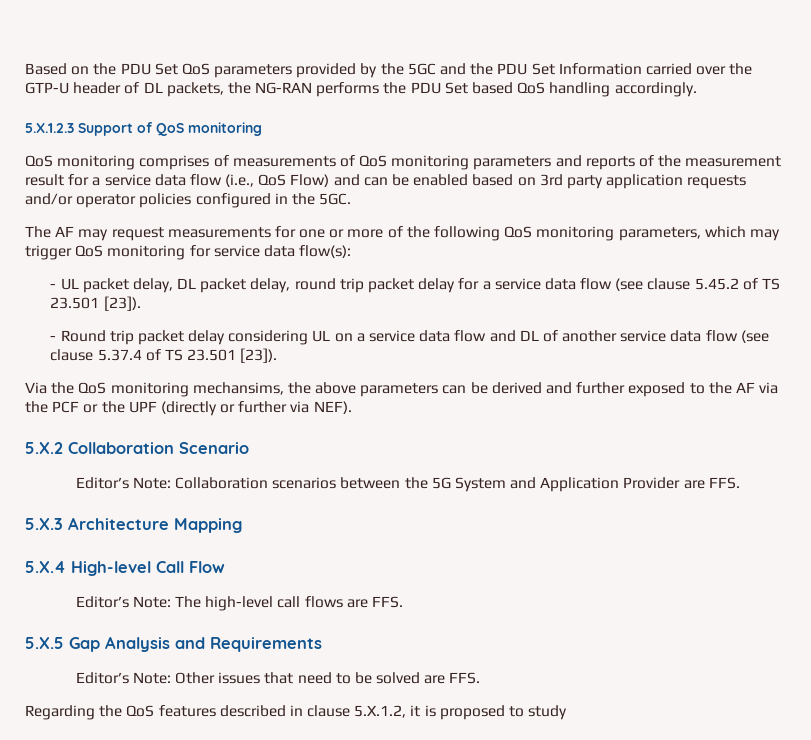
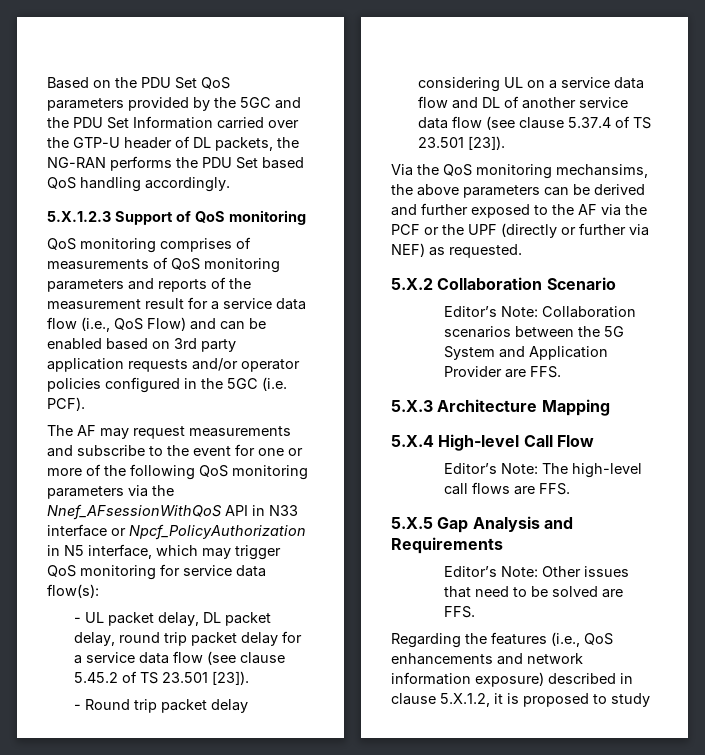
- QoS monitoring comprises of measurements of QoS monitoring parameters and reports of the measurement result for a service data flow (i.e., QoS Flow) and can be enabled based on 3rd party application requests and/or operator policies configured in the 5GC.
+ QoS monitoring comprises of measurements of QoS monitoring parameters and reports of the measurement result for a service data flow (i.e., QoS Flow) and can be enabled based on 3rd party application requests and/or operator policies configured in the 5GC (i.e. PCF).
- The AF may request measurements for one or more of the following QoS monitoring parameters, which may trigger QoS monitoring for service data flow(s):
+ The AF may request measurements and subscribe to the event for one or more of the following QoS monitoring parameters via the Nnef_AFsessionWithQoS API in N33 interface or Npcf_PolicyAuthorization in N5 interface, which may trigger QoS monitoring for service data flow(s):
- Via the QoS monitoring mechansims, the above parameters can be derived and further exposed to the AF via the PCF or the UPF (directly or further via NEF).
+ Via the QoS monitoring mechansims, the above parameters can be derived and further exposed to the AF via the PCF or the UPF (directly or further via NEF) as requested.
- Regarding the QoS features described in clause 5.X.1.2, it is proposed to study
+ Regarding the features (i.e., QoS enhancements and network information exposure) described in clause 5.X.1.2, it is proposed to study

